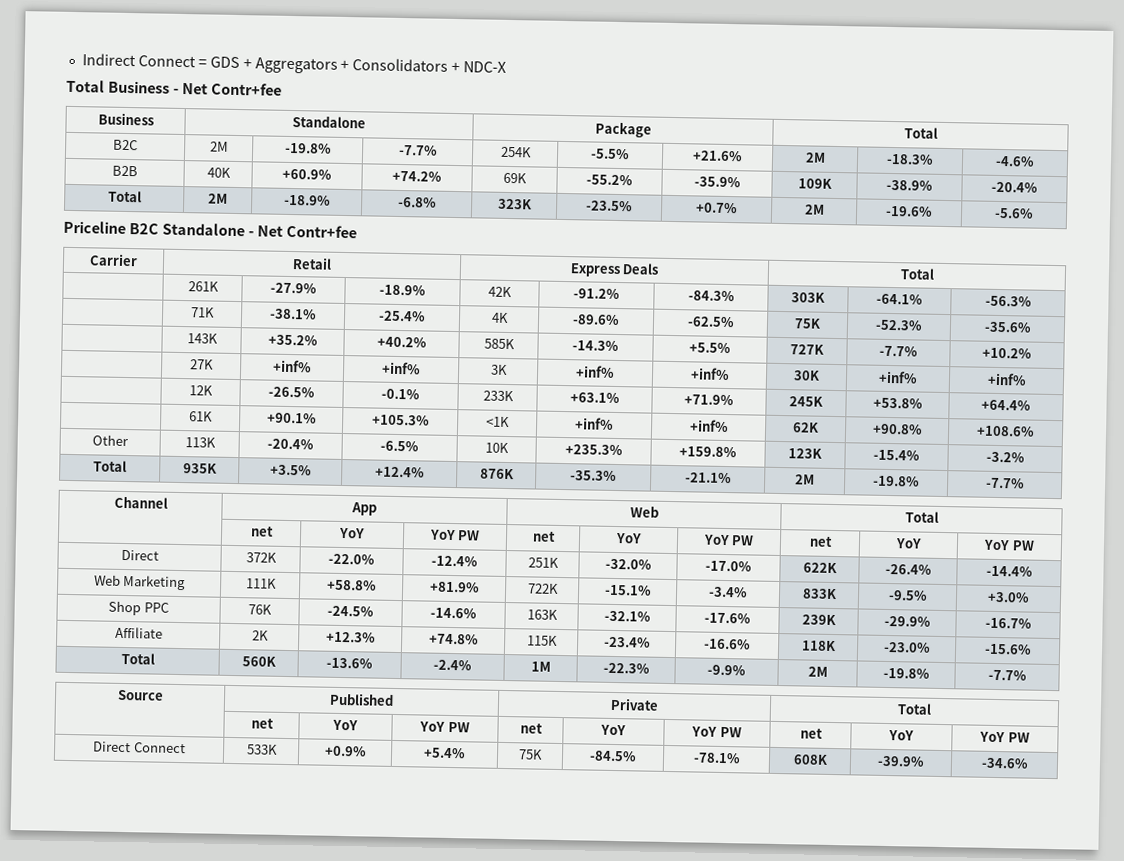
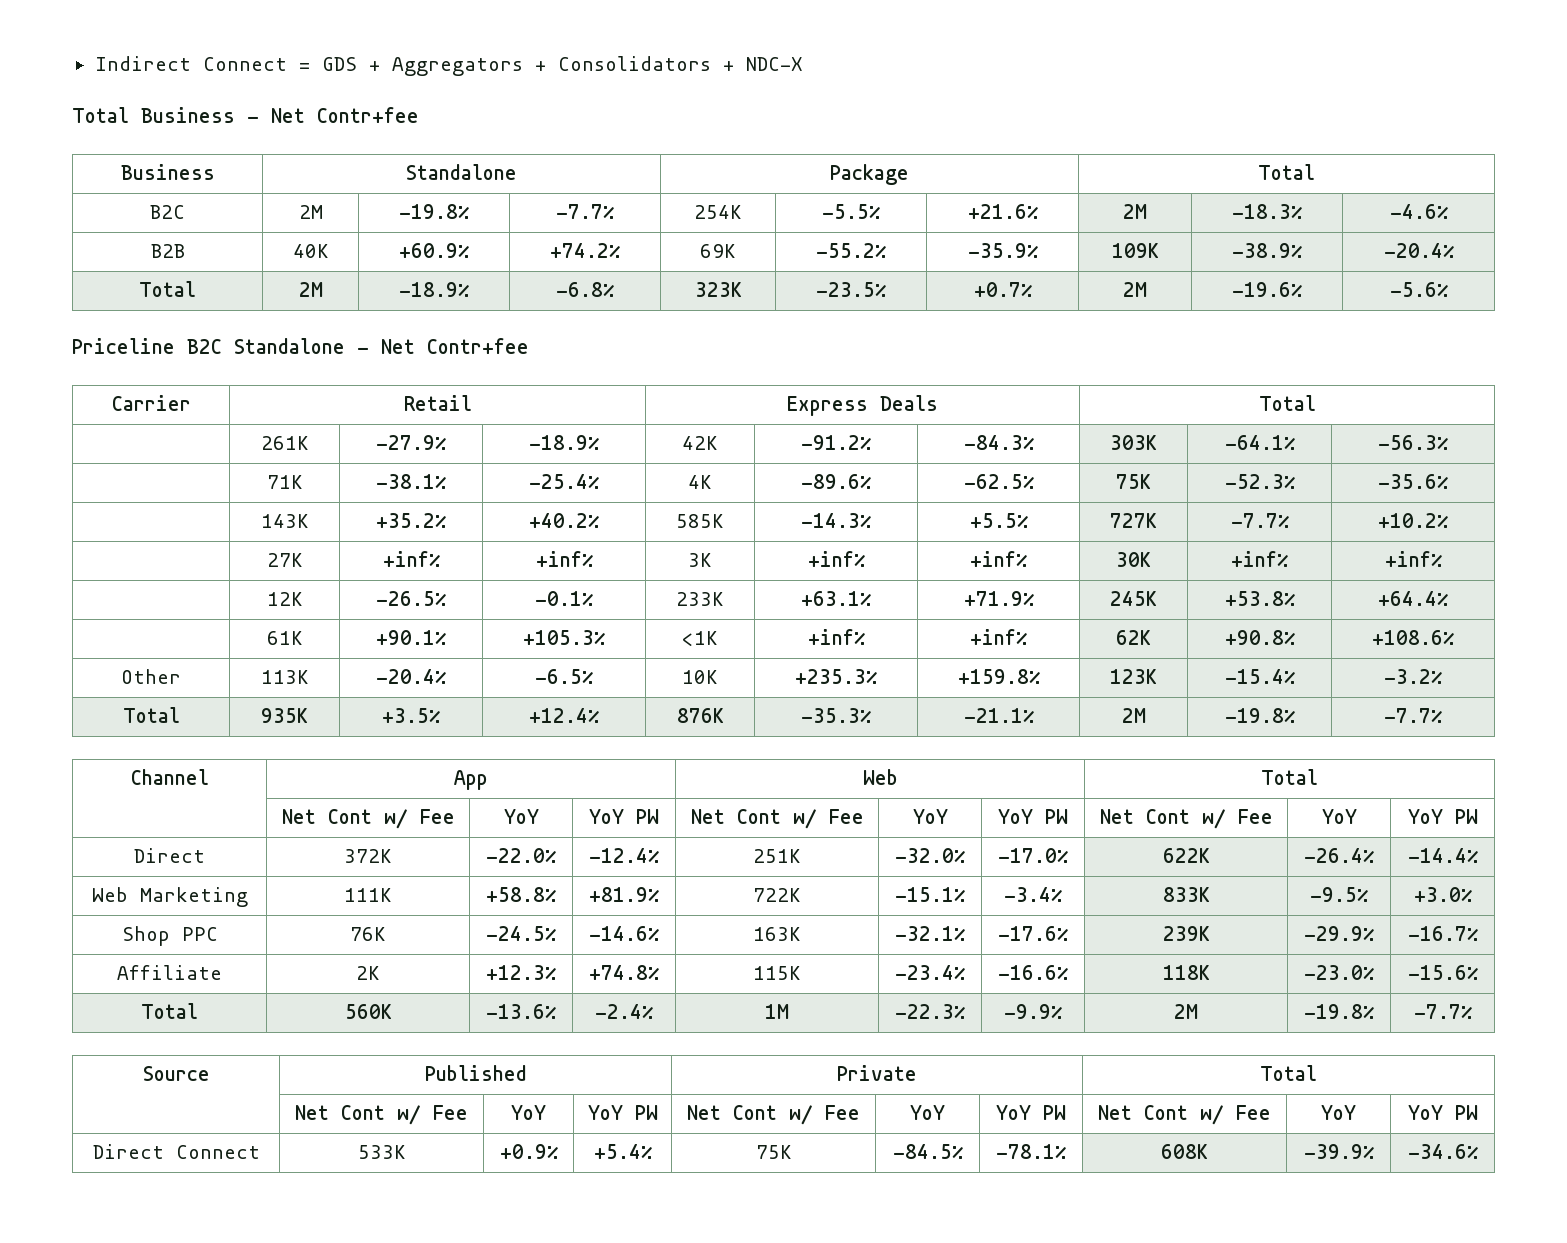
  Channel | App | Web | Total
- | net | YoY | YoY PW | net | YoY | YoY PW | net | YoY | YoY PW
+ | Net Cont w/ Fee | YoY | YoY PW | Net Cont w/ Fee | YoY | YoY PW | Net Cont w/ Fee | YoY | YoY PW
  Source | Published | Private | Total
- | net | YoY | YoY PW | net | YoY | YoY PW | net | YoY | YoY PW
+ | Net Cont w/ Fee | YoY | YoY PW | Net Cont w/ Fee | YoY | YoY PW | Net Cont w/ Fee | YoY | YoY PW

